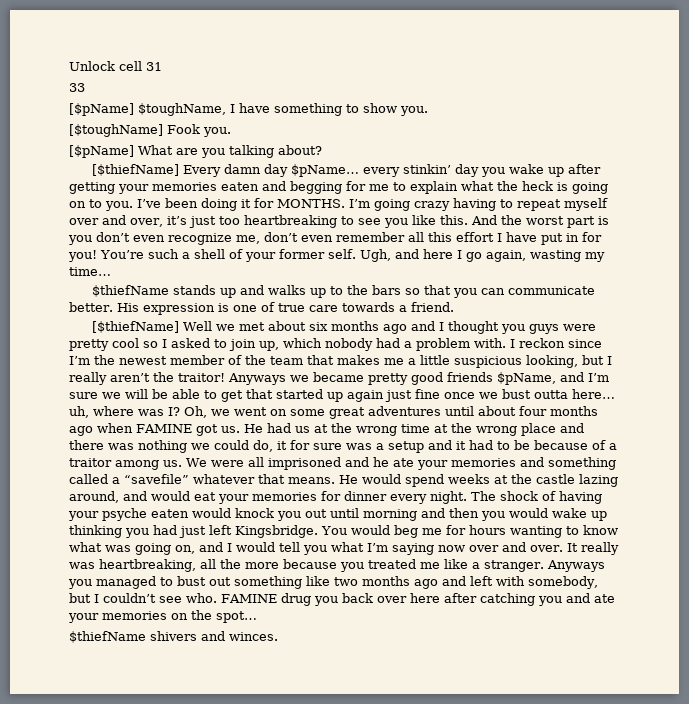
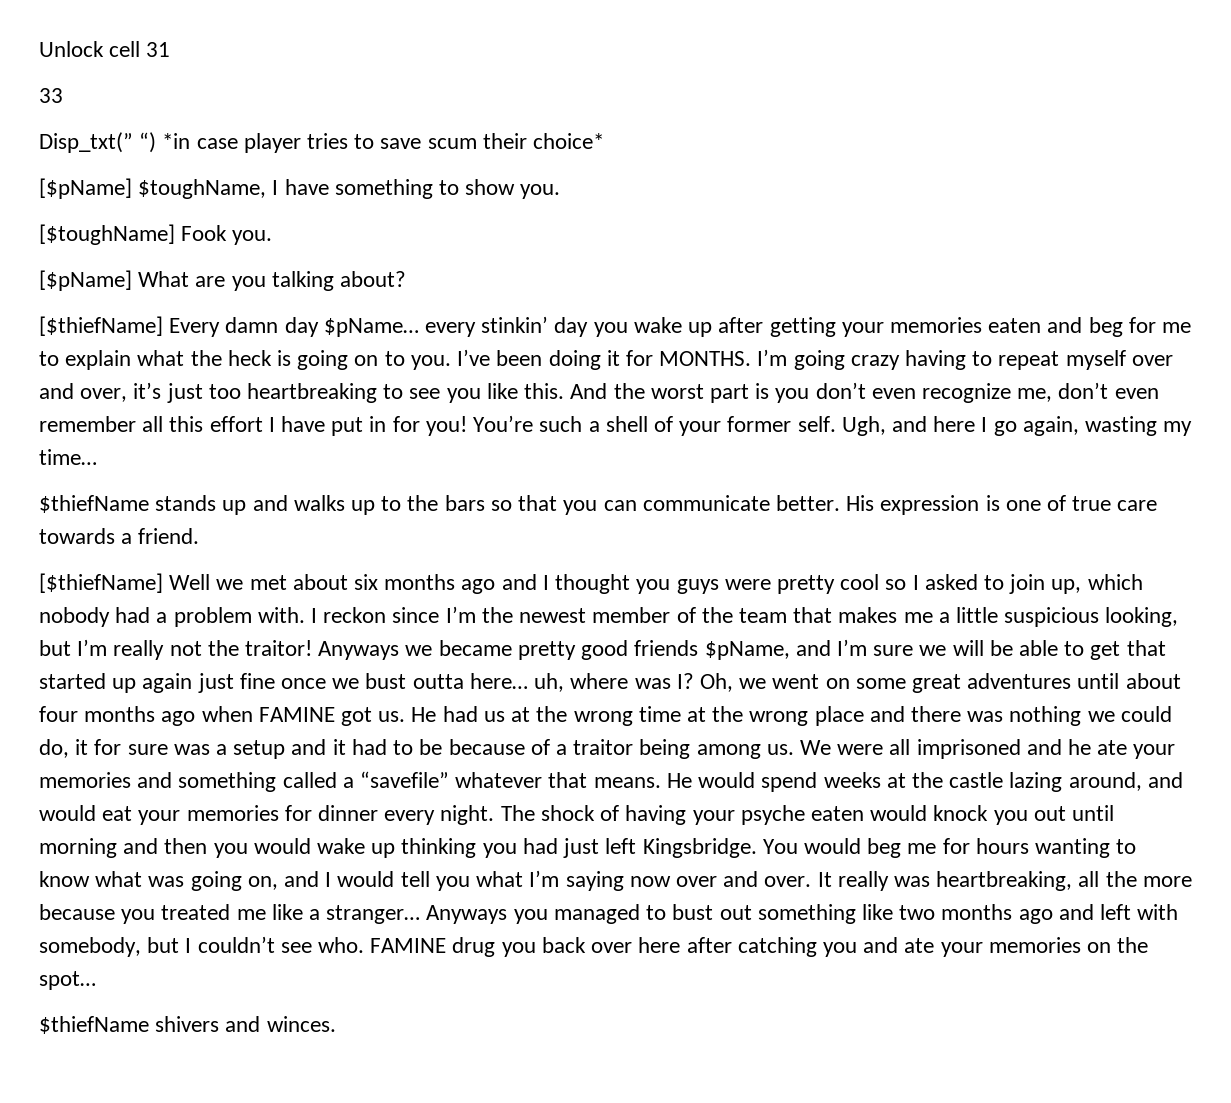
+ Disp_txt(” “) *in case player tries to save scum their choice*
- [$thiefName] Every damn day $pName… every stinkin’ day you wake up after getting your memories eaten and begging for me to explain what the heck is going on to you.
+ [$thiefName] Every damn day $pName… every stinkin’ day you wake up after getting your memories eaten and beg for me to explain what the heck is going on to you.
- I reckon since I’m the newest member of the team that makes me a little suspicious looking, but I really aren’t the traitor!
+ I reckon since I’m the newest member of the team that makes me a little suspicious looking, but I’m really not the traitor!
- He had us at the wrong time at the wrong place and there was nothing we could do, it for sure was a setup and it had to be because of a traitor among us.
+ He had us at the wrong time at the wrong place and there was nothing we could do, it for sure was a setup and it had to be because of a traitor being among us.
- It really was heartbreaking, all the more because you treated me like a stranger.
+ It really was heartbreaking, all the more because you treated me like a stranger…

